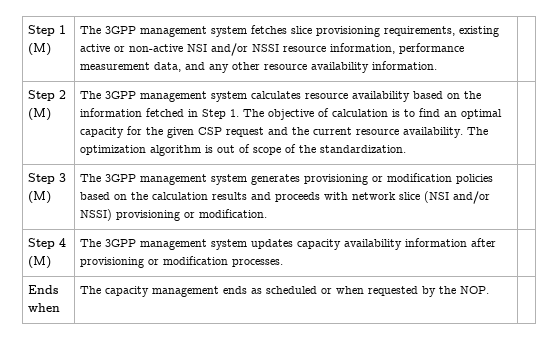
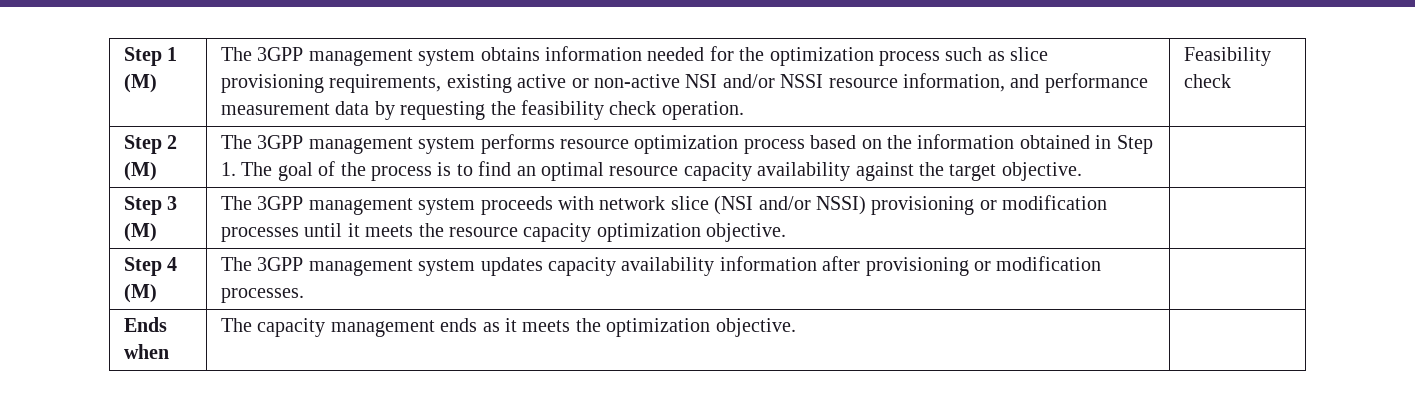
- Step 1 (M) | The 3GPP management system fetches slice provisioning requirements, existing active or non-active NSI and/or NSSI resource information, performance measurement data, and any other resource availability information. |
+ Step 1 (M) | The 3GPP management system obtains information needed for the optimization process such as slice provisioning requirements, existing active or non-active NSI and/or NSSI resource information, and performance measurement data by requesting the feasibility check operation. | Feasibility check
- The 3GPP management system calculates resource availability based on the information fetched in Step 1. The objective of calculation is to find an optimal capacity for the given CSP request and the current resource availability. The optimization algorithm is out of scope of the standardization.
+ The 3GPP management system performs resource optimization process based on the information obtained in Step 1. The goal of the process is to find an optimal resource capacity availability against the target objective.
- Step 3 (M) | The 3GPP management system generates provisioning or modification policies based on the calculation results and proceeds with network slice (NSI and/or NSSI) provisioning or modification. |
+ Step 3 (M) | The 3GPP management system proceeds with network slice (NSI and/or NSSI) provisioning or modification processes until it meets the resource capacity optimization objective. |
- Ends when | The capacity management ends as scheduled or when requested by the NOP. |
+ Ends when | The capacity management ends as it meets the optimization objective. |

